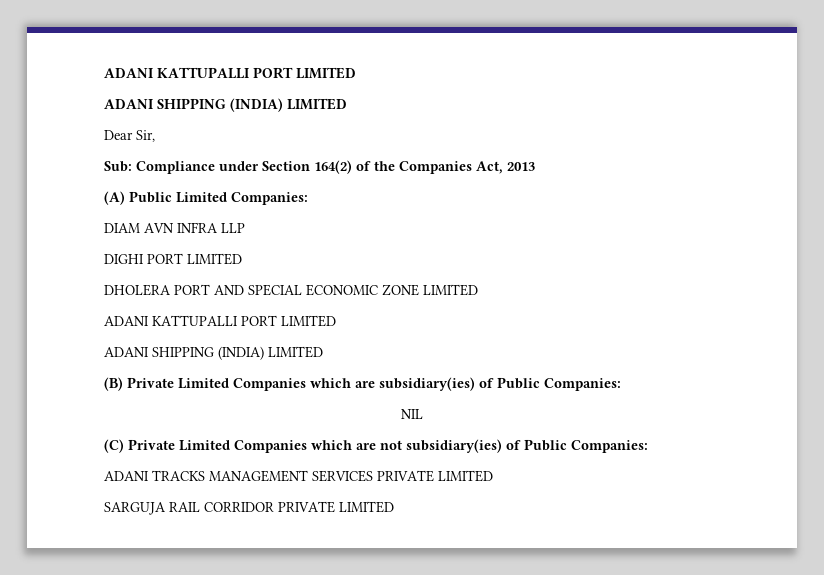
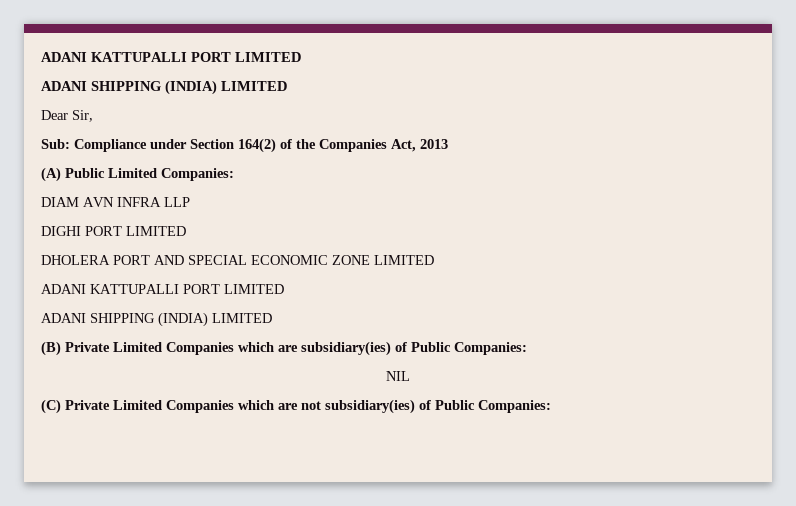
- ADANI TRACKS MANAGEMENT SERVICES PRIVATE LIMITED
- SARGUJA RAIL CORRIDOR PRIVATE LIMITED

